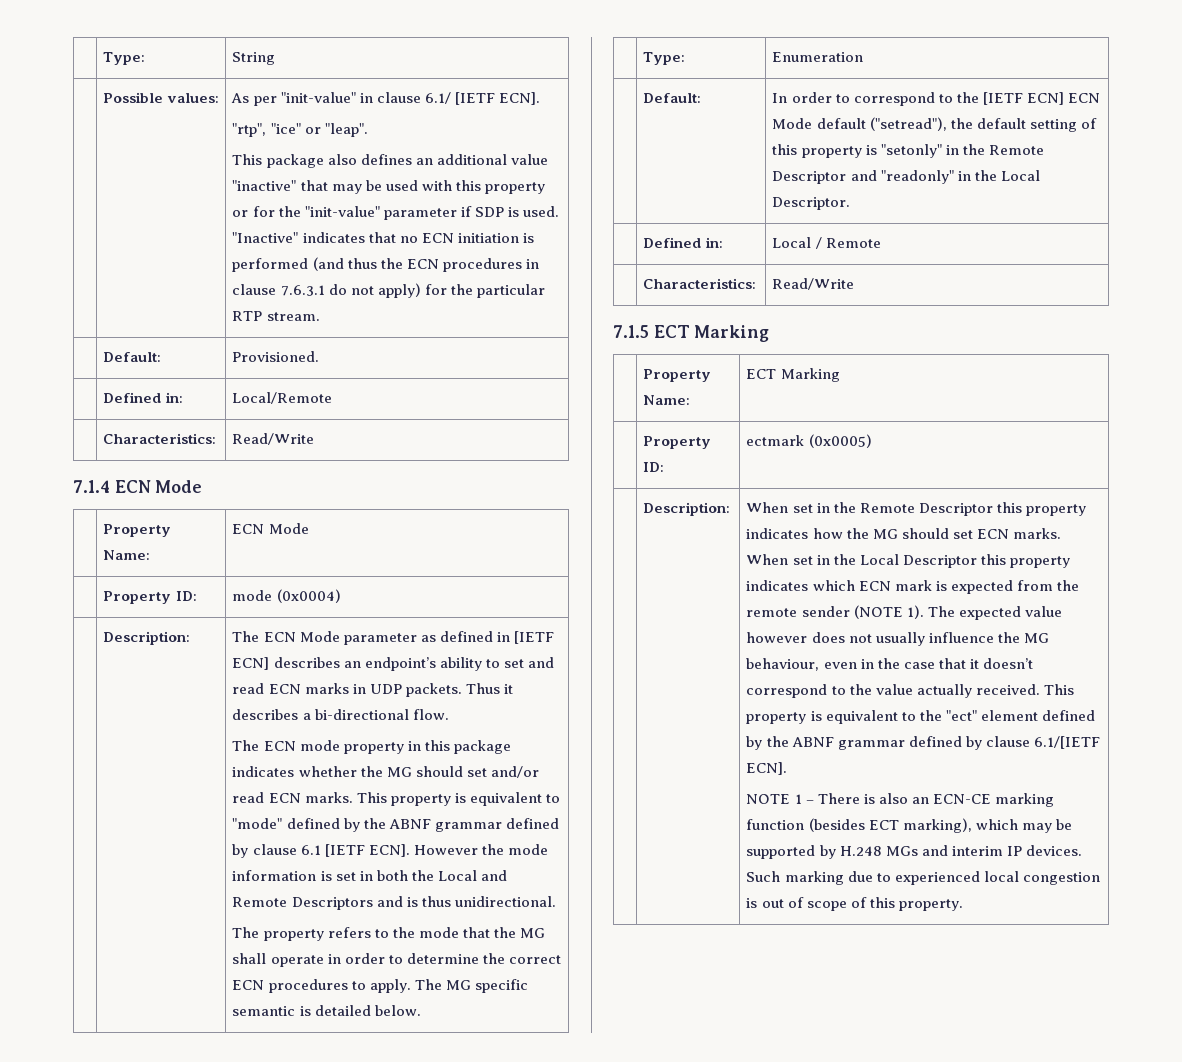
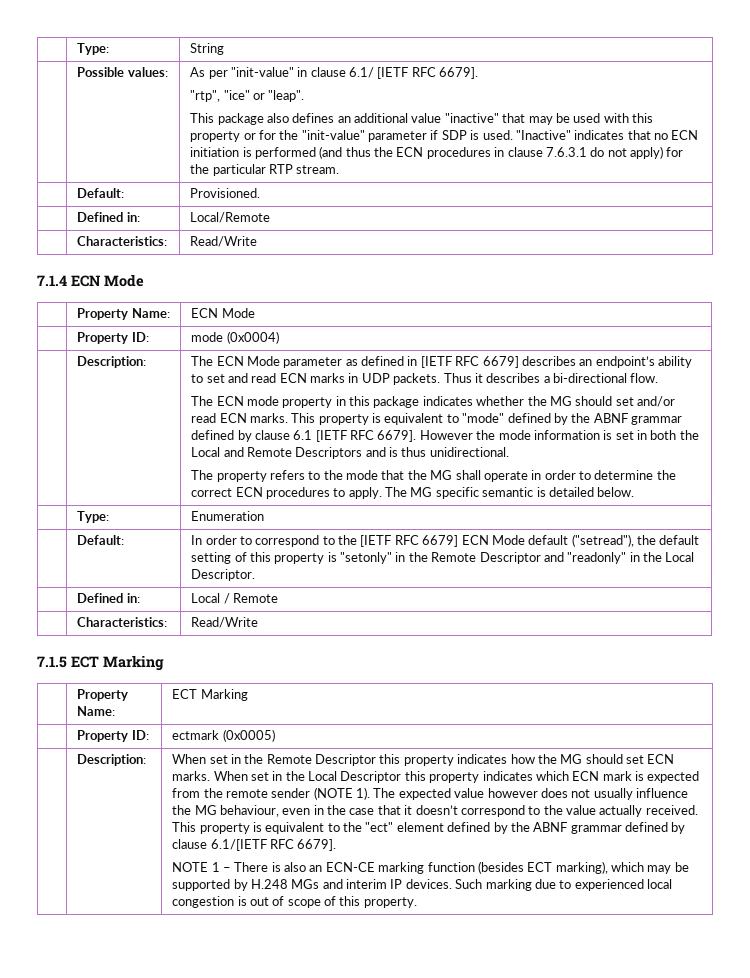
- As per "init-value" in clause 6.1/ [IETF ECN].
+ As per "init-value" in clause 6.1/ [IETF RFC 6679].
- The ECN Mode parameter as defined in [IETF ECN] describes an endpoint’s ability to set and read ECN marks in UDP packets.
+ The ECN Mode parameter as defined in [IETF RFC 6679] describes an endpoint’s ability to set and read ECN marks in UDP packets.
- This property is equivalent to "mode" defined by the ABNF grammar defined by clause 6.1 [IETF ECN].
+ This property is equivalent to "mode" defined by the ABNF grammar defined by clause 6.1 [IETF RFC 6679].
- | Default: | In order to correspond to the [IETF ECN] ECN Mode default ("setread"), the default setting of this property is "setonly" in the Remote Descriptor and "readonly" in the Local Descriptor.
+ | Default: | In order to correspond to the [IETF RFC 6679] ECN Mode default ("setread"), the default setting of this property is "setonly" in the Remote Descriptor and "readonly" in the Local Descriptor.
- This property is equivalent to the "ect" element defined by the ABNF grammar defined by clause 6.1/[IETF ECN].
+ This property is equivalent to the "ect" element defined by the ABNF grammar defined by clause 6.1/[IETF RFC 6679].

